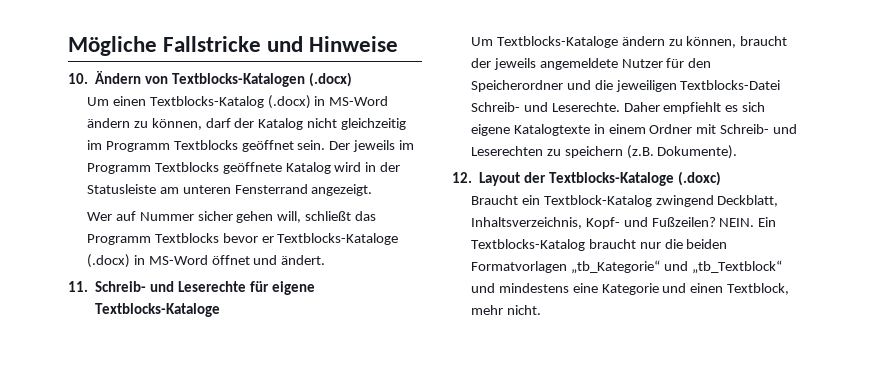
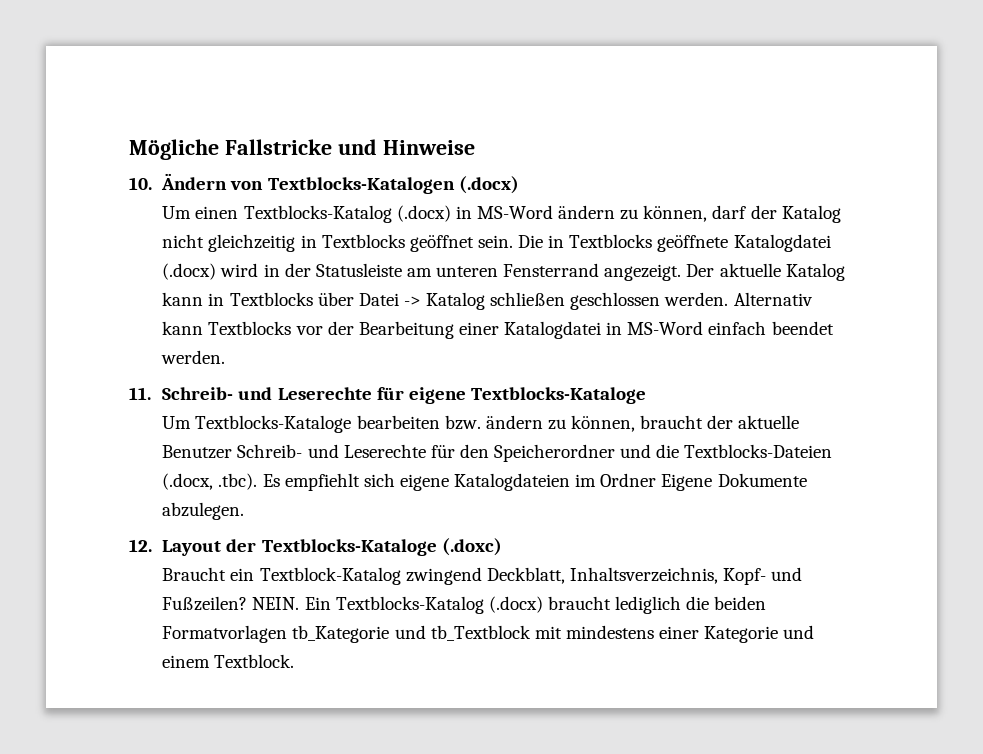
- Um einen Textblocks-Katalog (.docx) in MS-Word ändern zu können, darf der Katalog nicht gleichzeitig im Programm Textblocks geöffnet sein.
+ Um einen Textblocks-Katalog (.docx) in MS-Word ändern zu können, darf der Katalog nicht gleichzeitig in Textblocks geöffnet sein.
- Der jeweils im Programm Textblocks geöffnete Katalog wird in der Statusleiste am unteren Fensterrand angezeigt.
- Wer auf Nummer sicher gehen will, schließt das Programm Textblocks bevor er Textblocks-Kataloge (.docx) in MS-Word öffnet und ändert.
+ Die in Textblocks geöffnete Katalogdatei (.docx) wird in der Statusleiste am unteren Fensterrand angezeigt. Der aktuelle Katalog kann in Textblocks über Datei -> Katalog schließen geschlossen werden. Alternativ kann Textblocks vor der Bearbeitung einer Katalogdatei in MS-Word einfach beendet werden.
- Um Textblocks-Kataloge ändern zu können, braucht der jeweils angemeldete Nutzer für den Speicherordner und die jeweiligen Textblocks-Datei Schreib- und Leserechte. Daher empfiehlt es sich eigene Katalogtexte in einem Ordner mit Schreib- und Leserechten zu speichern (z.B. Dokumente).
+ Um Textblocks-Kataloge bearbeiten bzw. ändern zu können, braucht der aktuelle Benutzer Schreib- und Leserechte für den Speicherordner und die Textblocks-Dateien (.docx, .tbc). Es empfiehlt sich eigene Katalogdateien im Ordner Eigene Dokumente abzulegen.
- Ein Textblocks-Katalog braucht nur die beiden Formatvorlagen „tb_Kategorie“ und „tb_Textblock“ und mindestens eine Kategorie und einen Textblock, mehr nicht.
+ Ein Textblocks-Katalog (.docx) braucht lediglich die beiden Formatvorlagen tb_Kategorie und tb_Textblock mit mindestens einer Kategorie und einem Textblock.

